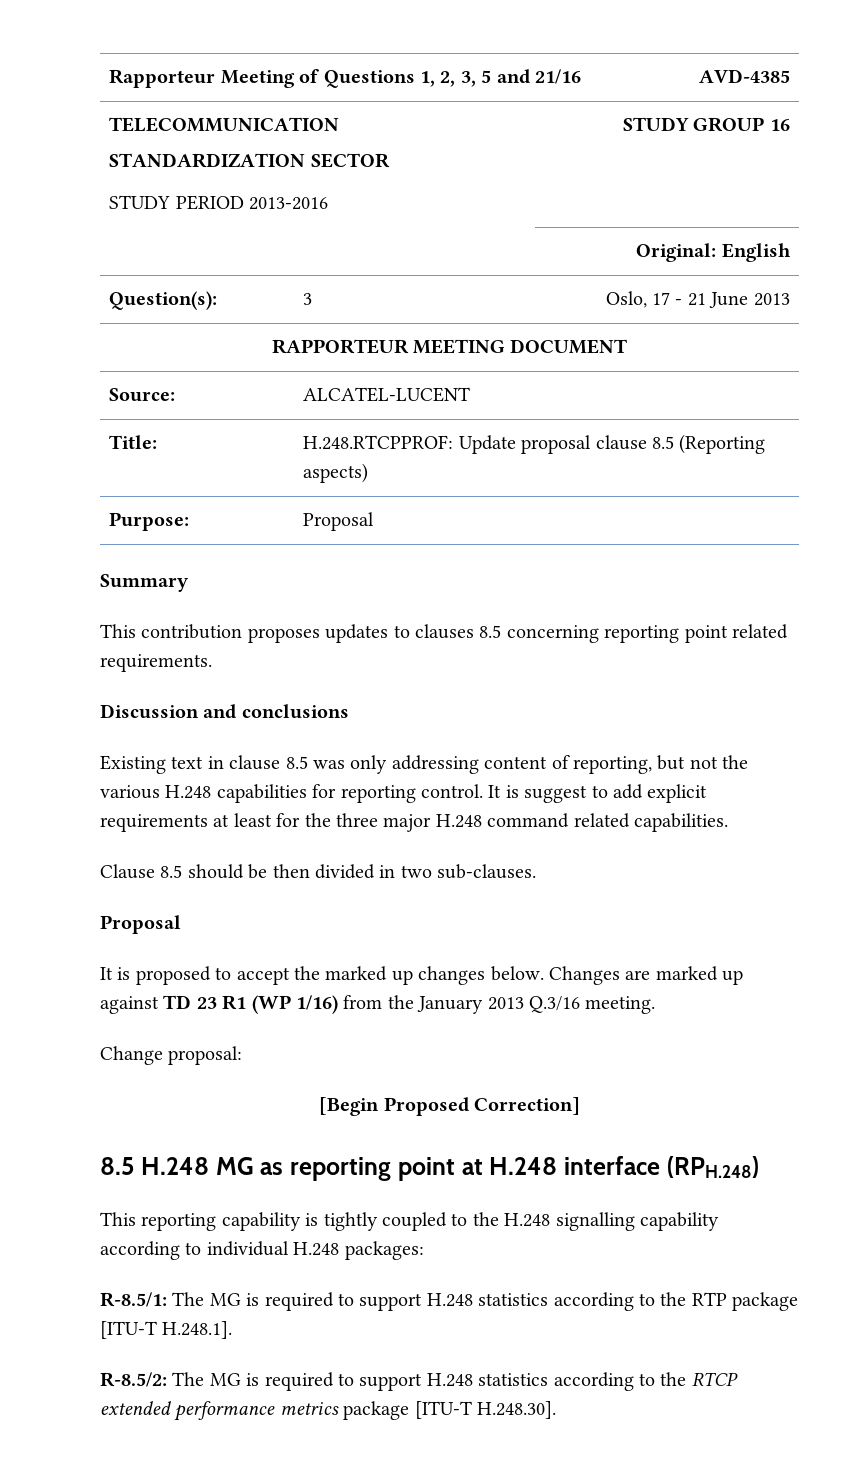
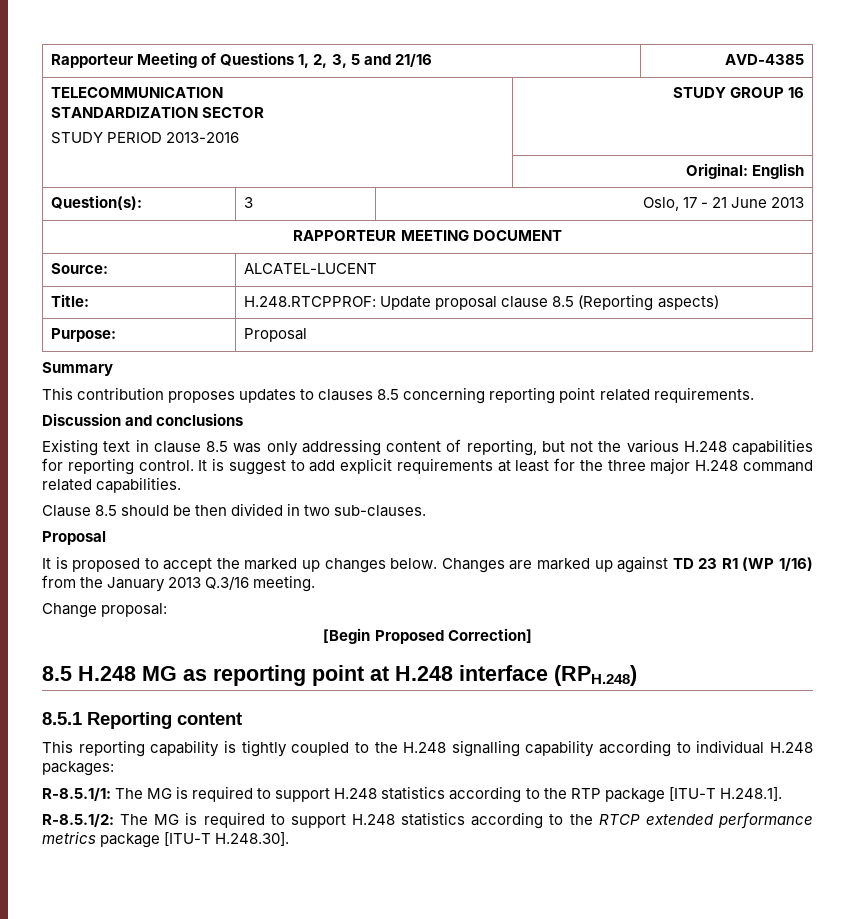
+ 8.5.1 Reporting content
- R-8.5/1: The MG is required to support H.248 statistics according to the RTP package [ITU-T H.248.1].
+ R-8.5.1/1: The MG is required to support H.248 statistics according to the RTP package [ITU-T H.248.1].
- R-8.5/2: The MG is required to support H.248 statistics according to the RTCP extended performance metrics package [ITU-T H.248.30].
+ R-8.5.1/2: The MG is required to support H.248 statistics according to the RTCP extended performance metrics package [ITU-T H.248.30].

